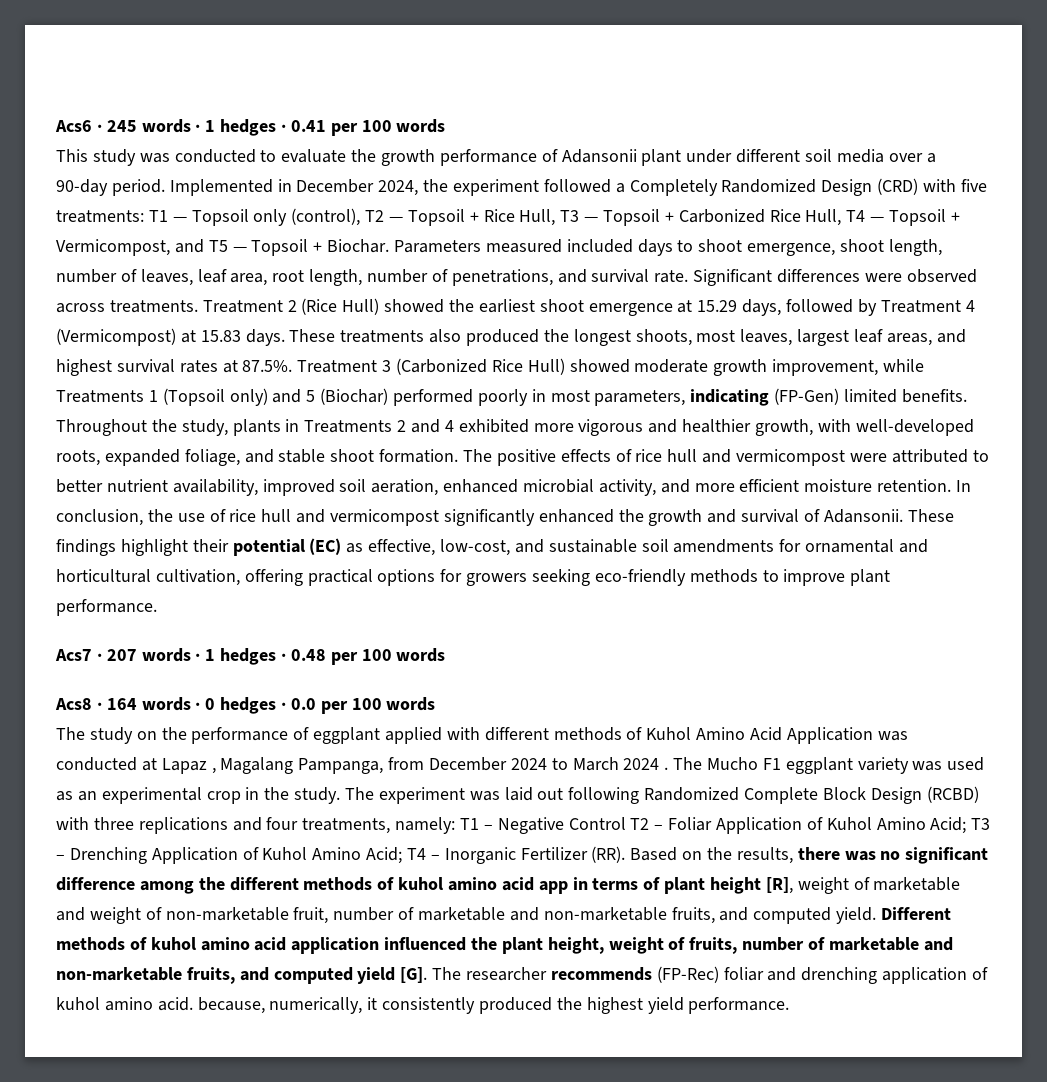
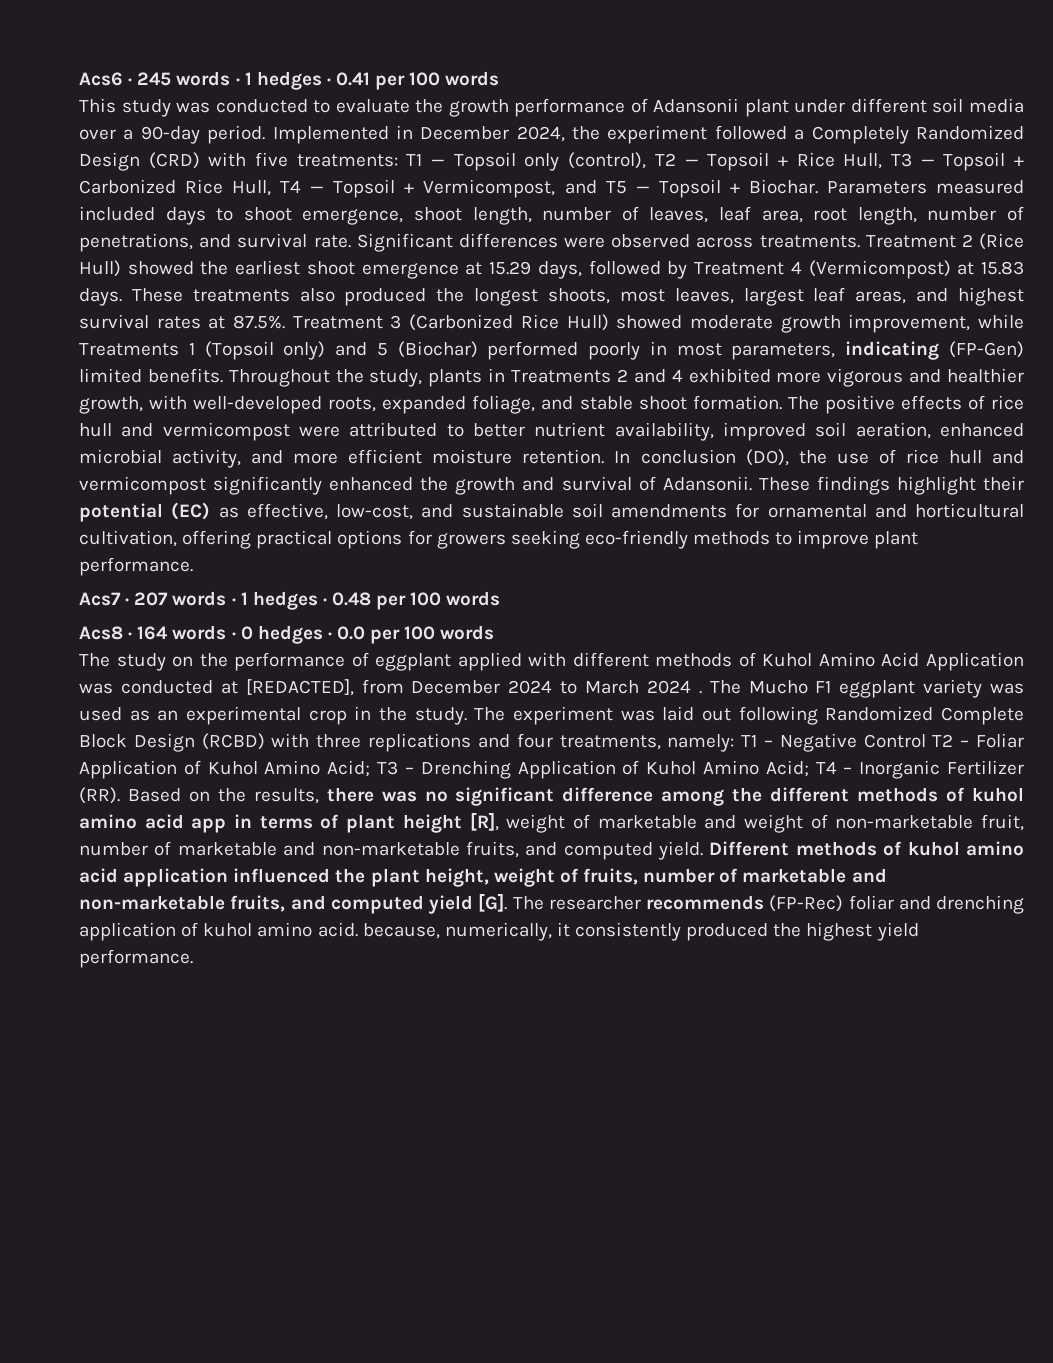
- In conclusion, the use of rice hull and vermicompost significantly enhanced the growth and survival of Adansonii.
+ In conclusion (DO), the use of rice hull and vermicompost significantly enhanced the growth and survival of Adansonii.
- The study on the performance of eggplant applied with different methods of Kuhol Amino Acid Application was conducted at Lapaz , Magalang Pampanga, from December 2024 to March 2024 .
+ The study on the performance of eggplant applied with different methods of Kuhol Amino Acid Application was conducted at [REDACTED], from December 2024 to March 2024 .

